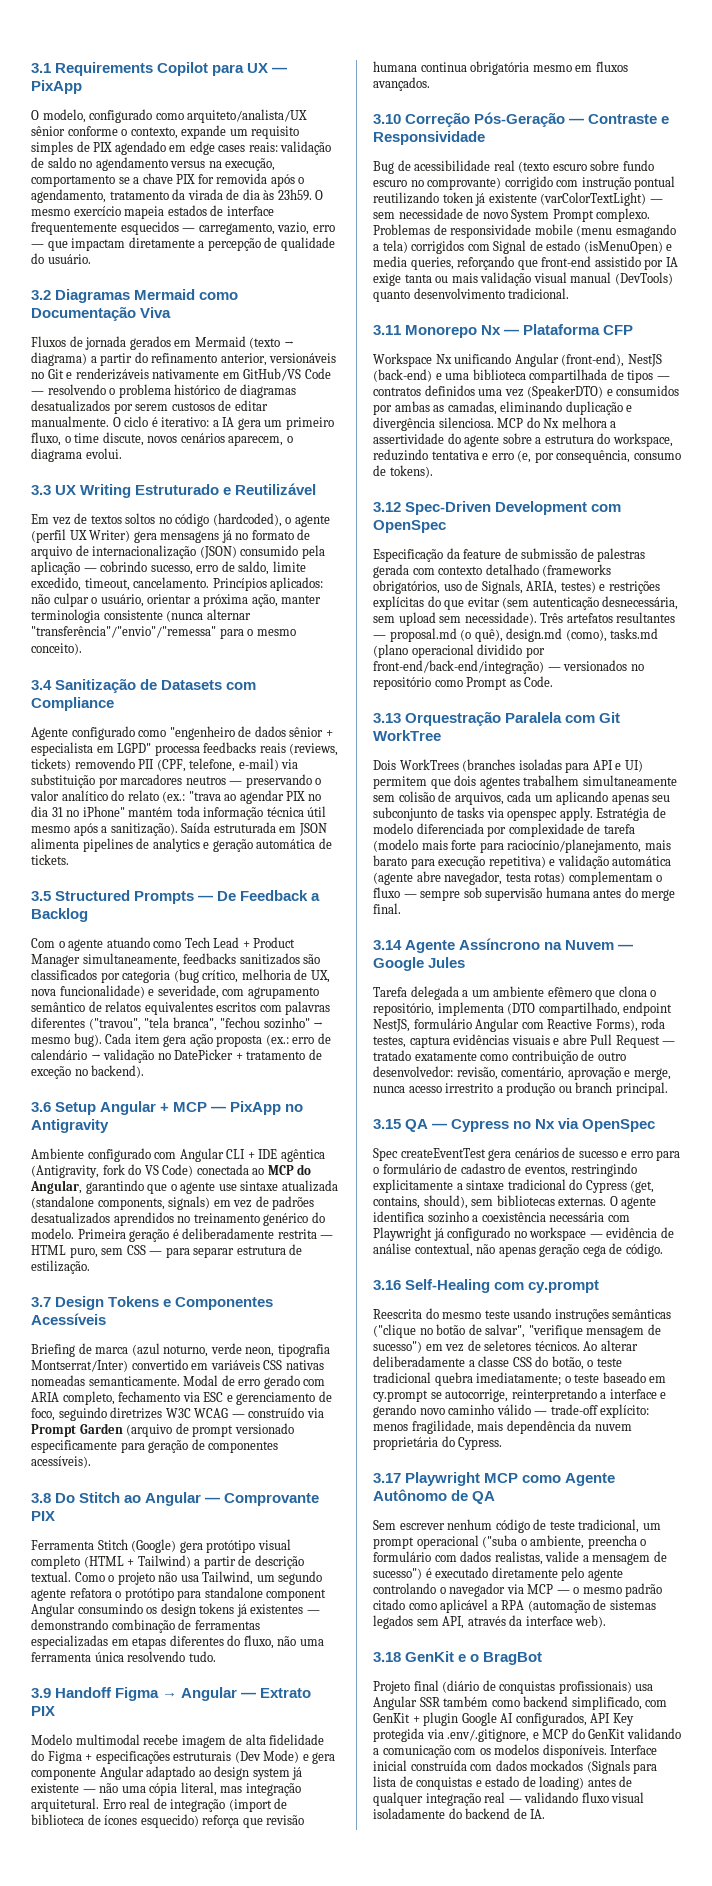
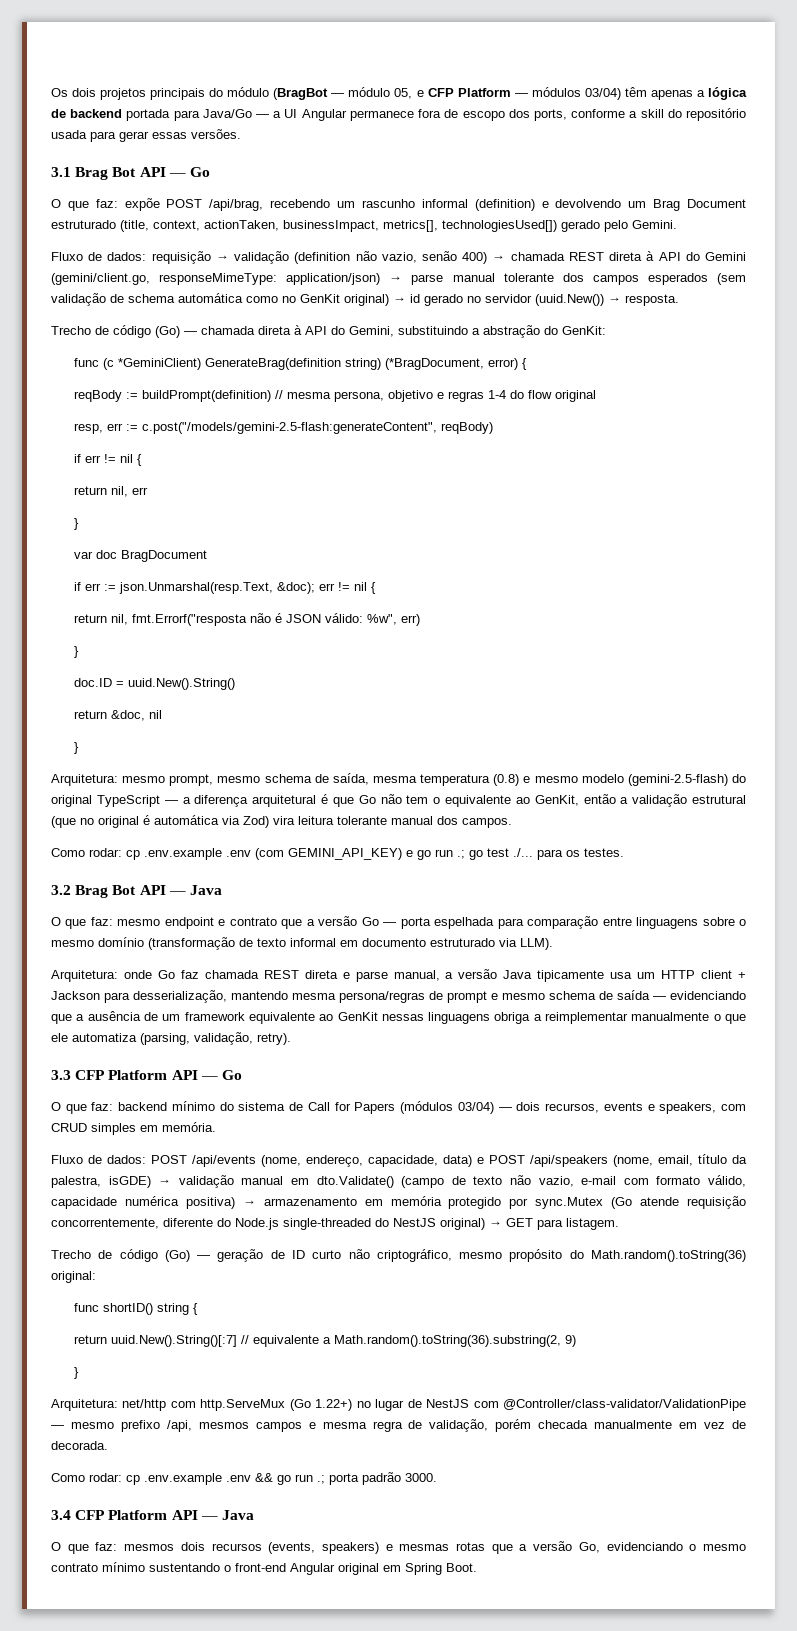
- 3.1 Requirements Copilot para UX — PixApp
- O modelo, configurado como arquiteto/analista/UX sênior conforme o contexto, expande um requisito simples de PIX agendado em edge cases reais: validação de saldo no agendamento versus na execução, comportamento se a chave PIX for removida após o agendamento, tratamento da virada de dia às 23h59. O mesmo exercício mapeia estados de interface frequentemente esquecidos — carregamento, vazio, erro — que impactam diretamente a percepção de qualidade do usuário.
- 3.2 Diagramas Mermaid como Documentação Viva
- Fluxos de jornada gerados em Mermaid (texto → diagrama) a partir do refinamento anterior, versionáveis no Git e renderizáveis nativamente em GitHub/VS Code — resolvendo o problema histórico de diagramas desatualizados por serem custosos de editar manualmente. O ciclo é iterativo: a IA gera um primeiro fluxo, o time discute, novos cenários aparecem, o diagrama evolui.
- 3.3 UX Writing Estruturado e Reutilizável
- Em vez de textos soltos no código (hardcoded), o agente (perfil UX Writer) gera mensagens já no formato de arquivo de internacionalização (JSON) consumido pela aplicação — cobrindo sucesso, erro de saldo, limite excedido, timeout, cancelamento. Princípios aplicados: não culpar o usuário, orientar a próxima ação, manter terminologia consistente (nunca alternar "transferência"/"envio"/"remessa" para o mesmo conceito).
- 3.4 Sanitização de Datasets com Compliance
- Agente configurado como "engenheiro de dados sênior + especialista em LGPD" processa feedbacks reais (reviews, tickets) removendo PII (CPF, telefone, e-mail) via substituição por marcadores neutros — preservando o valor analítico do relato (ex.: "trava ao agendar PIX no dia 31 no iPhone" mantém toda informação técnica útil mesmo após a sanitização). Saída estruturada em JSON alimenta pipelines de analytics e geração automática de tickets.
- 3.5 Structured Prompts — De Feedback a Backlog
- Com o agente atuando como Tech Lead + Product Manager simultaneamente, feedbacks sanitizados são classificados por categoria (bug crítico, melhoria de UX, nova funcionalidade) e severidade, com agrupamento semântico de relatos equivalentes escritos com palavras diferentes ("travou", "tela branca", "fechou sozinho" → mesmo bug). Cada item gera ação proposta (ex.: erro de calendário → validação no DatePicker + tratamento de exceção no backend).
- 3.6 Setup Angular + MCP — PixApp no Antigravity
- Ambiente configurado com Angular CLI + IDE agêntica (Antigravity, fork do VS Code) conectada ao MCP do Angular, garantindo que o agente use sintaxe atualizada (standalone components, signals) em vez de padrões desatualizados aprendidos no treinamento genérico do modelo. Primeira geração é deliberadamente restrita — HTML puro, sem CSS — para separar estrutura de estilização.
- 3.7 Design Tokens e Componentes Acessíveis
- Briefing de marca (azul noturno, verde neon, tipografia Montserrat/Inter) convertido em variáveis CSS nativas nomeadas semanticamente. Modal de erro gerado com ARIA completo, fechamento via ESC e gerenciamento de foco, seguindo diretrizes W3C WCAG — construído via Prompt Garden (arquivo de prompt versionado especificamente para geração de componentes acessíveis).
- 3.8 Do Stitch ao Angular — Comprovante PIX
- Ferramenta Stitch (Google) gera protótipo visual completo (HTML + Tailwind) a partir de descrição textual. Como o projeto não usa Tailwind, um segundo agente refatora o protótipo para standalone component Angular consumindo os design tokens já existentes — demonstrando combinação de ferramentas especializadas em etapas diferentes do fluxo, não uma ferramenta única resolvendo tudo.
- 3.9 Handoff Figma → Angular — Extrato PIX
- Modelo multimodal recebe imagem de alta fidelidade do Figma + especificações estruturais (Dev Mode) e gera componente Angular adaptado ao design system já existente — não uma cópia literal, mas integração arquitetural. Erro real de integração (import de biblioteca de ícones esquecido) reforça que revisão humana continua obrigatória mesmo em fluxos avançados.
- 3.10 Correção Pós-Geração — Contraste e Responsividade
- Bug de acessibilidade real (texto escuro sobre fundo escuro no comprovante) corrigido com instrução pontual reutilizando token já existente (varColorTextLight) — sem necessidade de novo System Prompt complexo. Problemas de responsividade mobile (menu esmagando a tela) corrigidos com Signal de estado (isMenuOpen) e media queries, reforçando que front-end assistido por IA exige tanta ou mais validação visual manual (DevTools) quanto desenvolvimento tradicional.
- 3.11 Monorepo Nx — Plataforma CFP
- Workspace Nx unificando Angular (front-end), NestJS (back-end) e uma biblioteca compartilhada de tipos — contratos definidos uma vez (SpeakerDTO) e consumidos por ambas as camadas, eliminando duplicação e divergência silenciosa. MCP do Nx melhora a assertividade do agente sobre a estrutura do workspace, reduzindo tentativa e erro (e, por consequência, consumo de tokens).
- 3.12 Spec-Driven Development com OpenSpec
- Especificação da feature de submissão de palestras gerada com contexto detalhado (frameworks obrigatórios, uso de Signals, ARIA, testes) e restrições explícitas do que evitar (sem autenticação desnecessária, sem upload sem necessidade). Três artefatos resultantes — proposal.md (o quê), design.md (como), tasks.md (plano operacional dividido por front-end/back-end/integração) — versionados no repositório como Prompt as Code.
- 3.13 Orquestração Paralela com Git WorkTree
- Dois WorkTrees (branches isoladas para API e UI) permitem que dois agentes trabalhem simultaneamente sem colisão de arquivos, cada um aplicando apenas seu subconjunto de tasks via openspec apply. Estratégia de modelo diferenciada por complexidade de tarefa (modelo mais forte para raciocínio/planejamento, mais barato para execução repetitiva) e validação automática (agente abre navegador, testa rotas) complementam o fluxo — sempre sob supervisão humana antes do merge final.
- 3.14 Agente Assíncrono na Nuvem — Google Jules
- Tarefa delegada a um ambiente efêmero que clona o repositório, implementa (DTO compartilhado, endpoint NestJS, formulário Angular com Reactive Forms), roda testes, captura evidências visuais e abre Pull Request — tratado exatamente como contribuição de outro desenvolvedor: revisão, comentário, aprovação e merge, nunca acesso irrestrito a produção ou branch principal.
- 3.15 QA — Cypress no Nx via OpenSpec
- Spec createEventTest gera cenários de sucesso e erro para o formulário de cadastro de eventos, restringindo explicitamente a sintaxe tradicional do Cypress (get, contains, should), sem bibliotecas externas. O agente identifica sozinho a coexistência necessária com Playwright já configurado no workspace — evidência de análise contextual, não apenas geração cega de código.
- 3.16 Self-Healing com cy.prompt
- Reescrita do mesmo teste usando instruções semânticas ("clique no botão de salvar", "verifique mensagem de sucesso") em vez de seletores técnicos. Ao alterar deliberadamente a classe CSS do botão, o teste tradicional quebra imediatamente; o teste baseado em cy.prompt se autocorrige, reinterpretando a interface e gerando novo caminho válido — trade-off explícito: menos fragilidade, mais dependência da nuvem proprietária do Cypress.
- 3.17 Playwright MCP como Agente Autônomo de QA
- Sem escrever nenhum código de teste tradicional, um prompt operacional ("suba o ambiente, preencha o formulário com dados realistas, valide a mensagem de sucesso") é executado diretamente pelo agente controlando o navegador via MCP — o mesmo padrão citado como aplicável a RPA (automação de sistemas legados sem API, através da interface web).
- 3.18 GenKit e o BragBot
- Projeto final (diário de conquistas profissionais) usa Angular SSR também como backend simplificado, com GenKit + plugin Google AI configurados, API Key protegida via .env/.gitignore, e MCP do GenKit validando a comunicação com os modelos disponíveis. Interface inicial construída com dados mockados (Signals para lista de conquistas e estado de loading) antes de qualquer integração real — validando fluxo visual isoladamente do backend de IA.
+ Os dois projetos principais do módulo (BragBot — módulo 05, e CFP Platform — módulos 03/04) têm apenas a lógica de backend portada para Java/Go — a UI Angular permanece fora de escopo dos ports, conforme a skill do repositório usada para gerar essas versões.
+ 3.1 Brag Bot API — Go
+ O que faz: expõe POST /api/brag, recebendo um rascunho informal (definition) e devolvendo um Brag Document estruturado (title, context, actionTaken, businessImpact, metrics[], technologiesUsed[]) gerado pelo Gemini.
+ Fluxo de dados: requisição → validação (definition não vazio, senão 400) → chamada REST direta à API do Gemini (gemini/client.go, responseMimeType: application/json) → parse manual tolerante dos campos esperados (sem validação de schema automática como no GenKit original) → id gerado no servidor (uuid.New()) → resposta.
+ Trecho de código (Go) — chamada direta à API do Gemini, substituindo a abstração do GenKit:
+ func (c *GeminiClient) GenerateBrag(definition string) (*BragDocument, error) {
+ reqBody := buildPrompt(definition) // mesma persona, objetivo e regras 1-4 do flow original
+ resp, err := c.post("/models/gemini-2.5-flash:generateContent", reqBody)
+ if err != nil {
+ return nil, err
+ }
+ var doc BragDocument
+ if err := json.Unmarshal(resp.Text, &doc); err != nil {
+ return nil, fmt.Errorf("resposta não é JSON válido: %w", err)
+ }
+ doc.ID = uuid.New().String()
+ return &doc, nil
+ }
+ Arquitetura: mesmo prompt, mesmo schema de saída, mesma temperatura (0.8) e mesmo modelo (gemini-2.5-flash) do original TypeScript — a diferença arquitetural é que Go não tem o equivalente ao GenKit, então a validação estrutural (que no original é automática via Zod) vira leitura tolerante manual dos campos.
+ Como rodar: cp .env.example .env (com GEMINI_API_KEY) e go run .; go test ./... para os testes.
+ 3.2 Brag Bot API — Java
+ O que faz: mesmo endpoint e contrato que a versão Go — porta espelhada para comparação entre linguagens sobre o mesmo domínio (transformação de texto informal em documento estruturado via LLM).
+ Arquitetura: onde Go faz chamada REST direta e parse manual, a versão Java tipicamente usa um HTTP client + Jackson para desserialização, mantendo mesma persona/regras de prompt e mesmo schema de saída — evidenciando que a ausência de um framework equivalente ao GenKit nessas linguagens obriga a reimplementar manualmente o que ele automatiza (parsing, validação, retry).
+ 3.3 CFP Platform API — Go
+ O que faz: backend mínimo do sistema de Call for Papers (módulos 03/04) — dois recursos, events e speakers, com CRUD simples em memória.
+ Fluxo de dados: POST /api/events (nome, endereço, capacidade, data) e POST /api/speakers (nome, email, título da palestra, isGDE) → validação manual em dto.Validate() (campo de texto não vazio, e-mail com formato válido, capacidade numérica positiva) → armazenamento em memória protegido por sync.Mutex (Go atende requisição concorrentemente, diferente do Node.js single-threaded do NestJS original) → GET para listagem.
+ Trecho de código (Go) — geração de ID curto não criptográfico, mesmo propósito do Math.random().toString(36) original:
+ func shortID() string {
+ return uuid.New().String()[:7] // equivalente a Math.random().toString(36).substring(2, 9)
+ }
+ Arquitetura: net/http com http.ServeMux (Go 1.22+) no lugar de NestJS com @Controller/class-validator/ValidationPipe — mesmo prefixo /api, mesmos campos e mesma regra de validação, porém checada manualmente em vez de decorada.
+ Como rodar: cp .env.example .env && go run .; porta padrão 3000.
+ 3.4 CFP Platform API — Java
+ O que faz: mesmos dois recursos (events, speakers) e mesmas rotas que a versão Go, evidenciando o mesmo contrato mínimo sustentando o front-end Angular original em Spring Boot.

